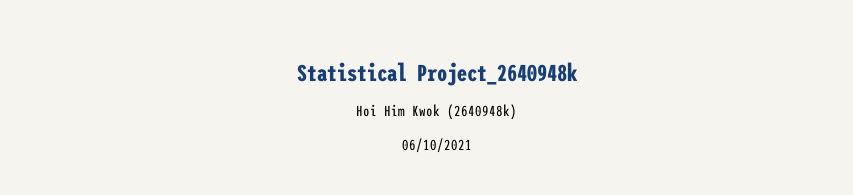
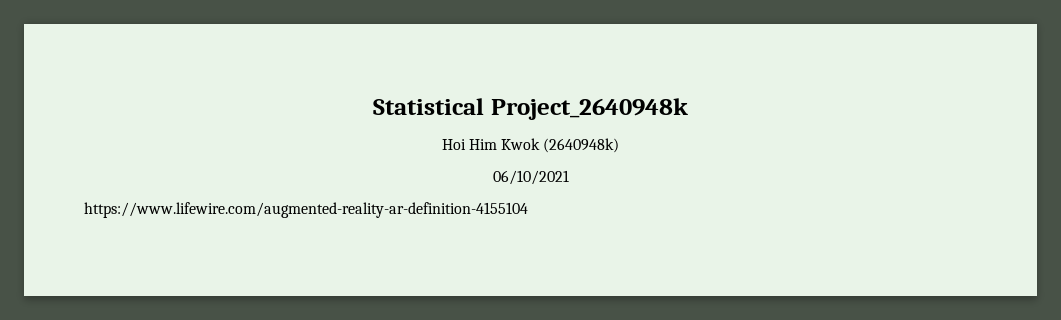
+ https://www.lifewire.com/augmented-reality-ar-definition-4155104

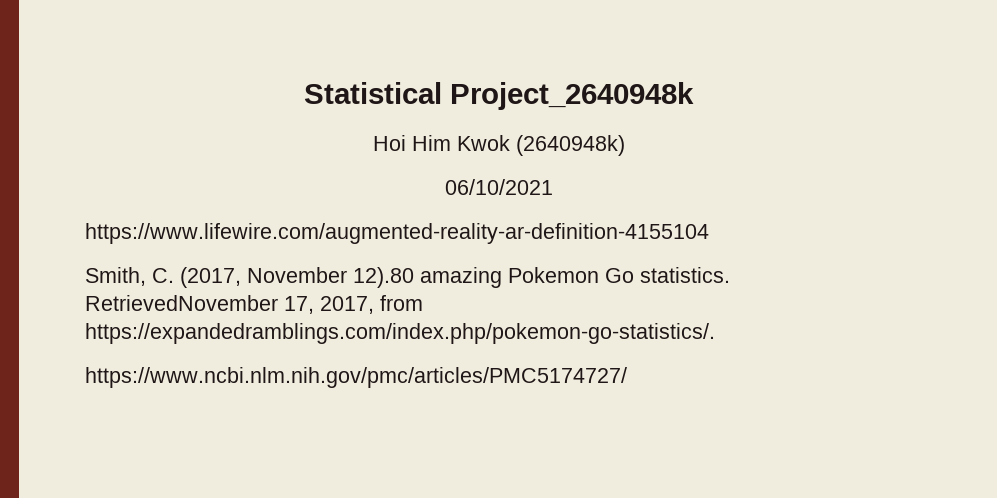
+ Smith, C. (2017, November 12).80 amazing Pokemon Go statistics. RetrievedNovember 17, 2017, from https://expandedramblings.com/index.php/pokemon-go-statistics/.
+ https://www.ncbi.nlm.nih.gov/pmc/articles/PMC5174727/

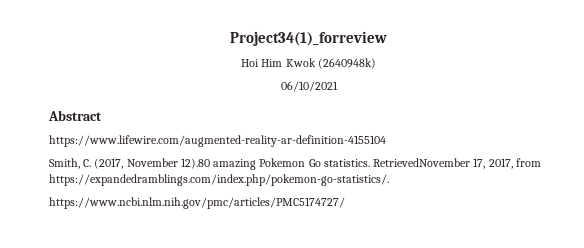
- Statistical Project_2640948k
+ Project34(1)_forreview
+ Abstract

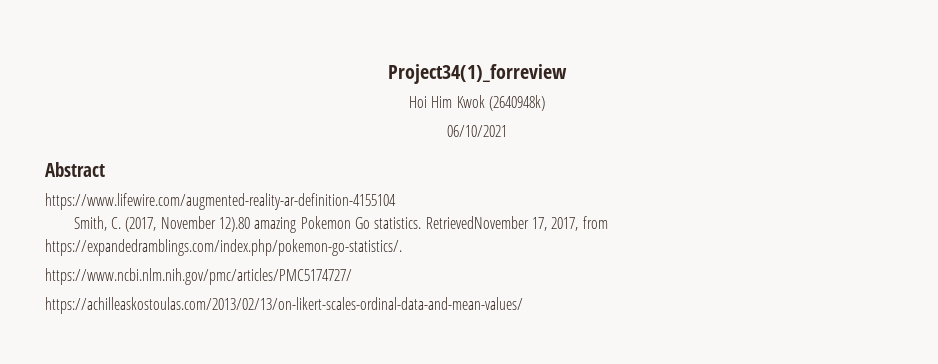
+ https://achilleaskostoulas.com/2013/02/13/on-likert-scales-ordinal-data-and-mean-values/

